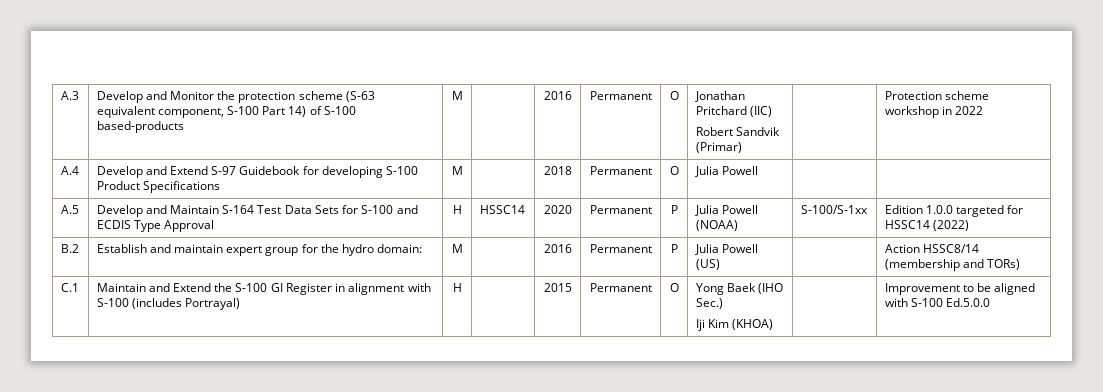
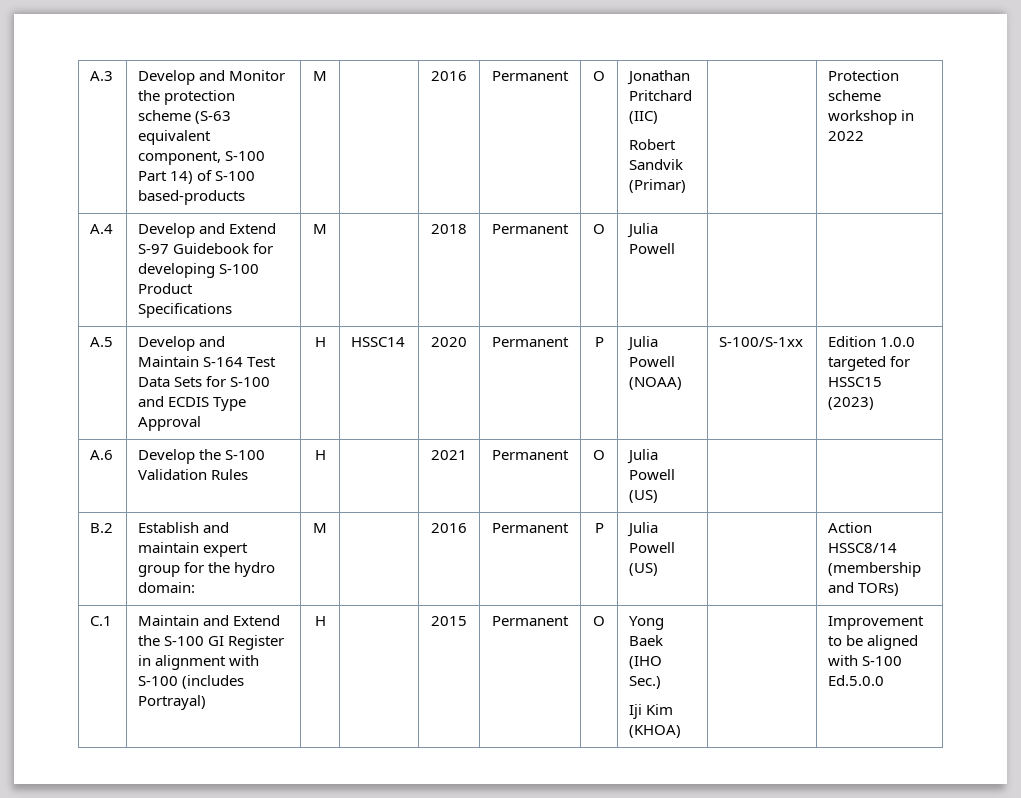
- A.5 | Develop and Maintain S-164 Test Data Sets for S-100 and ECDIS Type Approval | H | HSSC14 | 2020 | Permanent | P | Julia Powell (NOAA) | S-100/S-1xx | Edition 1.0.0 targeted for HSSC14 (2022)
+ A.5 | Develop and Maintain S-164 Test Data Sets for S-100 and ECDIS Type Approval | H | HSSC14 | 2020 | Permanent | P | Julia Powell (NOAA) | S-100/S-1xx | Edition 1.0.0 targeted for HSSC15 (2023)
+ A.6 | Develop the S-100 Validation Rules | H | | 2021 | Permanent | O | Julia Powell (US) | |

